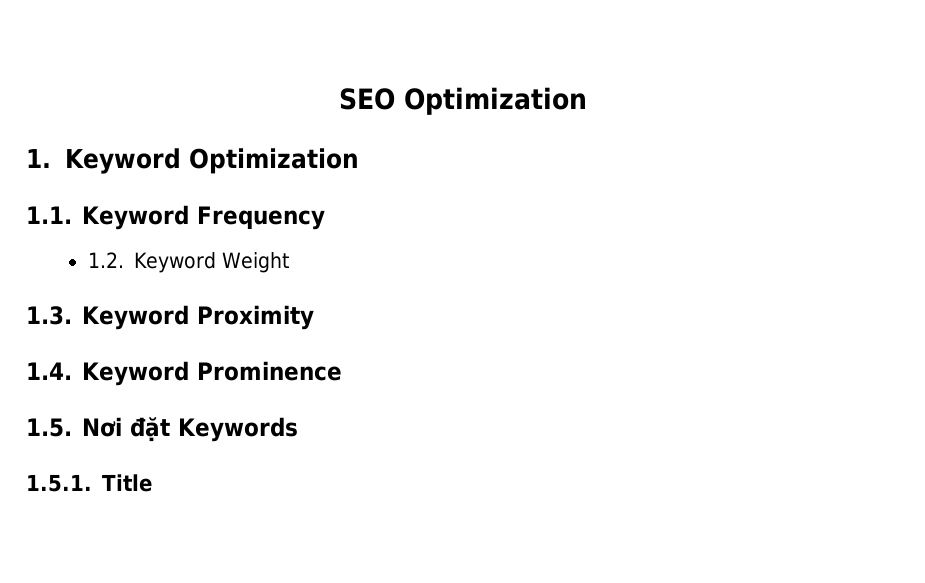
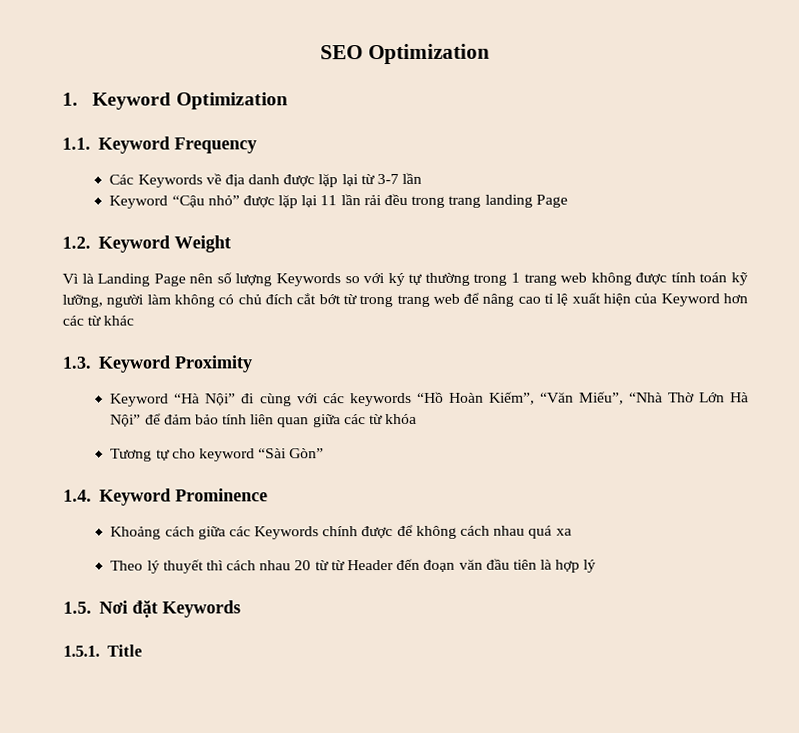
+ Các Keywords về địa danh được lặp lại từ 3-7 lần
+ Keyword “Cậu nhỏ” được lặp lại 11 lần rải đều trong trang landing Page
  1.2. Keyword Weight
+ Vì là Landing Page nên số lượng Keywords so với ký tự thường trong 1 trang web không được tính toán kỹ lưỡng, người làm không có chủ đích cắt bớt từ trong trang web để nâng cao tỉ lệ xuất hiện của Keyword hơn các từ khác
  1.3. Keyword Proximity
+ Keyword “Hà Nội” đi cùng với các keywords “Hồ Hoàn Kiếm”, “Văn Miếu”, “Nhà Thờ Lớn Hà Nội” để đảm bảo tính liên quan giữa các từ khóa
+ Tương tự cho keyword “Sài Gòn”
  1.4. Keyword Prominence
+ Khoảng cách giữa các Keywords chính được để không cách nhau quá xa
+ Theo lý thuyết thì cách nhau 20 từ từ Header đến đoạn văn đầu tiên là hợp lý

